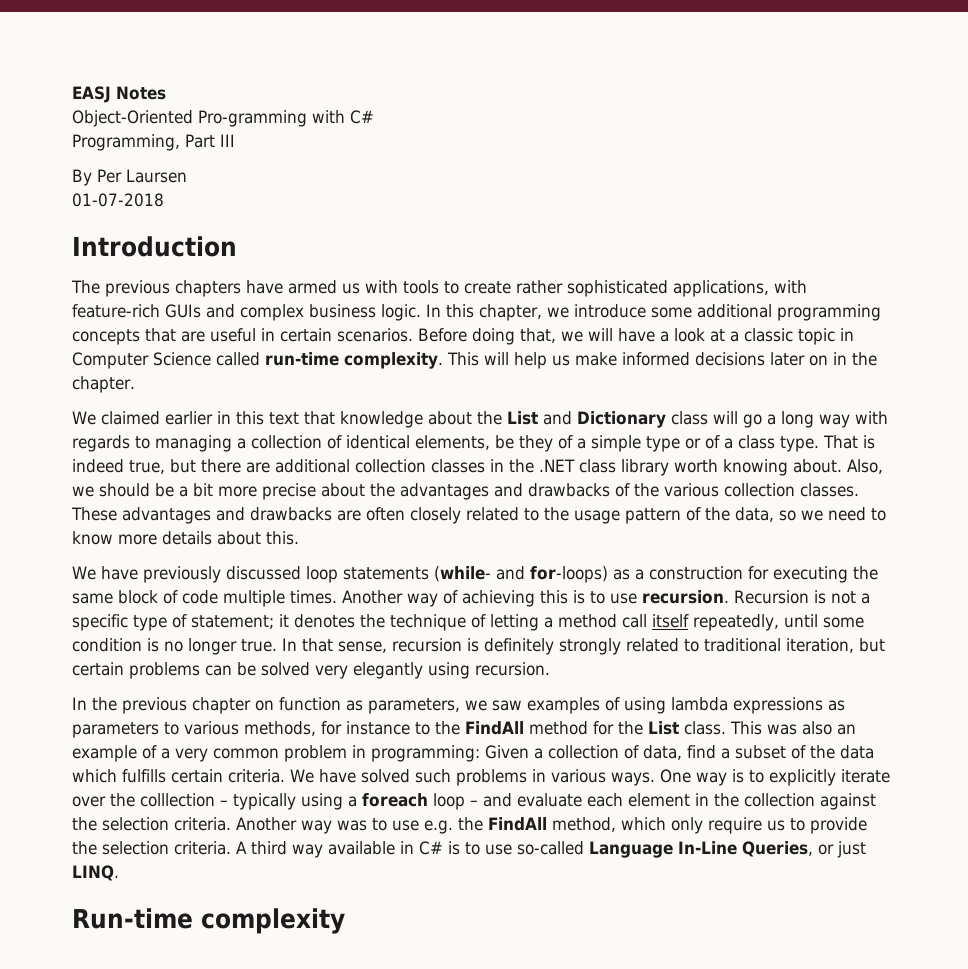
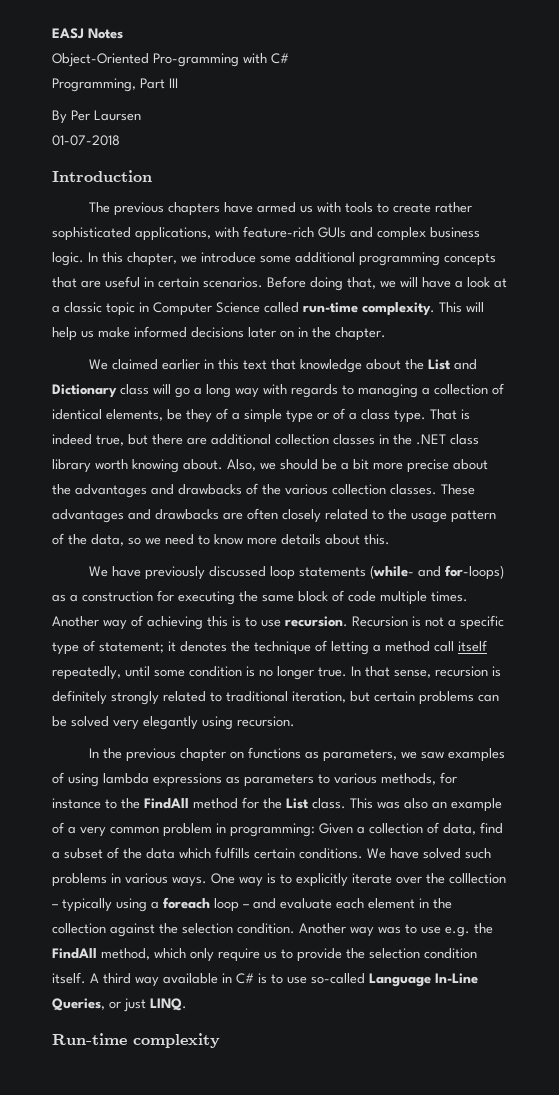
- In the previous chapter on function as parameters, we saw examples of using lambda expressions as parameters to various methods, for instance to the FindAll method for the List class.
+ In the previous chapter on functions as parameters, we saw examples of using lambda expressions as parameters to various methods, for instance to the FindAll method for the List class.
- This was also an example of a very common problem in programming: Given a collection of data, find a subset of the data which fulfills certain criteria.
+ This was also an example of a very common problem in programming: Given a collection of data, find a subset of the data which fulfills certain conditions.
- One way is to explicitly iterate over the colllection – typically using a foreach loop – and evaluate each element in the collection against the selection criteria.
+ One way is to explicitly iterate over the colllection – typically using a foreach loop – and evaluate each element in the collection against the selection condition.
- Another way was to use e.g. the FindAll method, which only require us to provide the selection criteria.
+ Another way was to use e.g. the FindAll method, which only require us to provide the selection condition itself.

